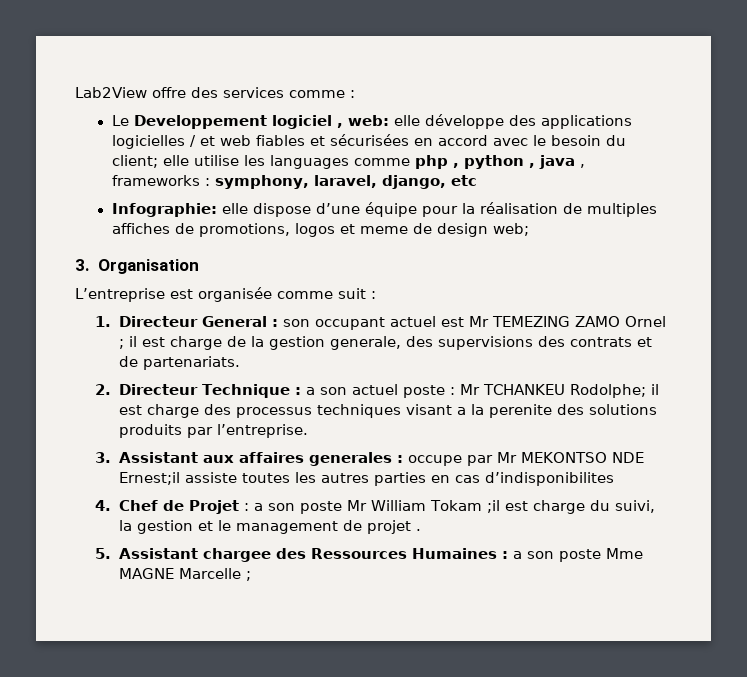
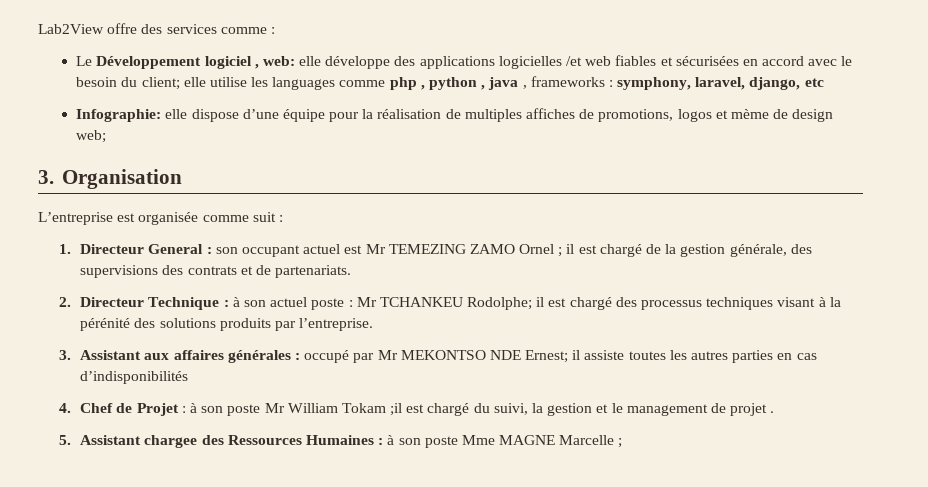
- Le Developpement logiciel , web: elle développe des applications logicielles / et web fiables et sécurisées en accord avec le besoin du client; elle utilise les languages comme php , python , java , frameworks : symphony, laravel, django, etc
+ Le Développement logiciel , web: elle développe des applications logicielles /et web fiables et sécurisées en accord avec le besoin du client; elle utilise les languages comme php , python , java , frameworks : symphony, laravel, django, etc
- Infographie: elle dispose d’une équipe pour la réalisation de multiples affiches de promotions, logos et meme de design web;
+ Infographie: elle dispose d’une équipe pour la réalisation de multiples affiches de promotions, logos et mème de design web;
- 1. Directeur General : son occupant actuel est Mr TEMEZING ZAMO Ornel ; il est charge de la gestion generale, des supervisions des contrats et de partenariats.
+ 1. Directeur General : son occupant actuel est Mr TEMEZING ZAMO Ornel ; il est chargé de la gestion générale, des supervisions des contrats et de partenariats.
- 2. Directeur Technique : a son actuel poste : Mr TCHANKEU Rodolphe; il est charge des processus techniques visant a la perenite des solutions produits par l’entreprise.
+ 2. Directeur Technique : à son actuel poste : Mr TCHANKEU Rodolphe; il est chargé des processus techniques visant à la pérénité des solutions produits par l’entreprise.
- 3. Assistant aux affaires generales : occupe par Mr MEKONTSO NDE Ernest;il assiste toutes les autres parties en cas d’indisponibilites
+ 3. Assistant aux affaires générales : occupé par Mr MEKONTSO NDE Ernest; il assiste toutes les autres parties en cas d’indisponibilités
- 4. Chef de Projet : a son poste Mr William Tokam ;il est charge du suivi, la gestion et le management de projet .
+ 4. Chef de Projet : à son poste Mr William Tokam ;il est chargé du suivi, la gestion et le management de projet .
- 5. Assistant chargee des Ressources Humaines : a son poste Mme MAGNE Marcelle ;
+ 5. Assistant chargee des Ressources Humaines : à son poste Mme MAGNE Marcelle ;

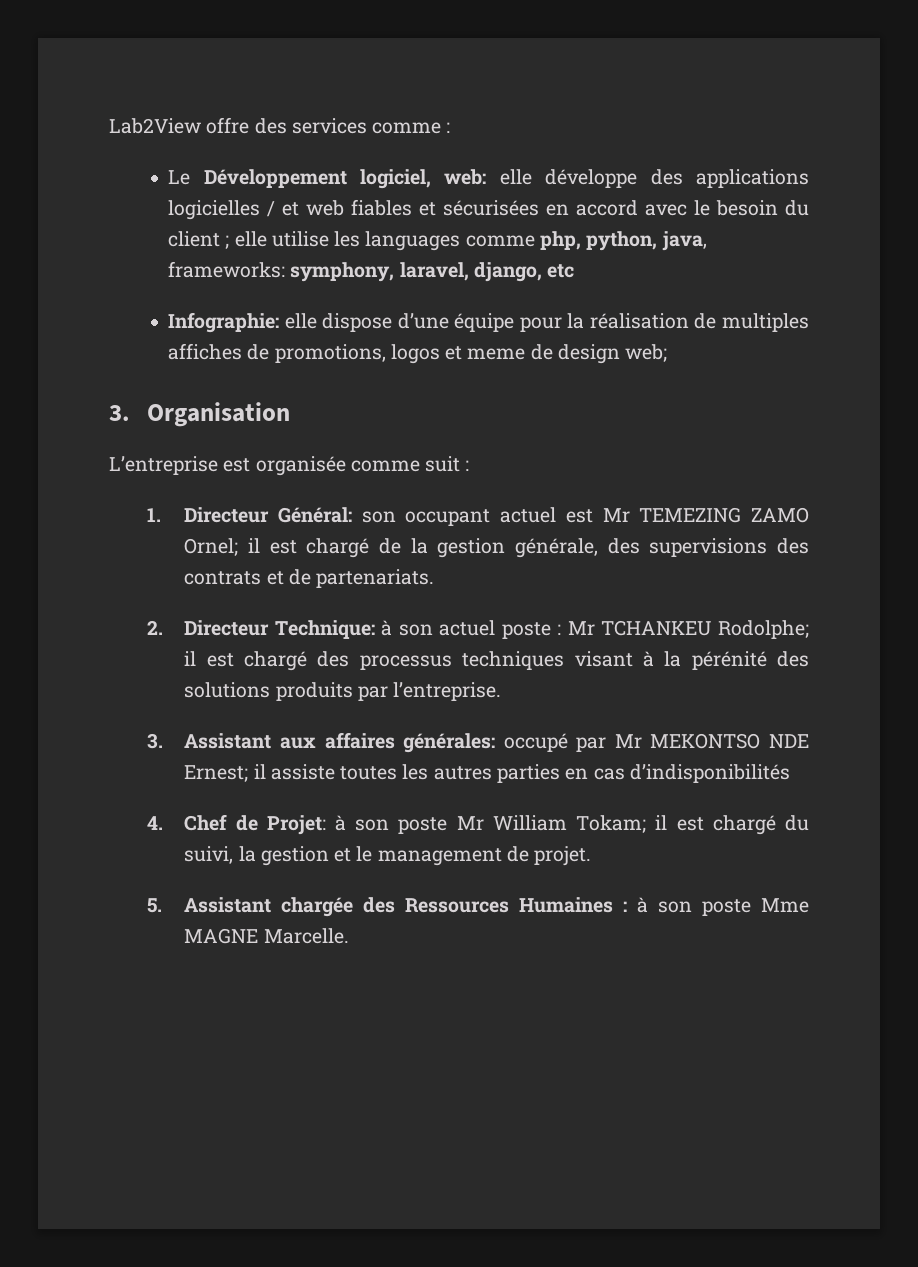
- Le Développement logiciel , web: elle développe des applications logicielles /et web fiables et sécurisées en accord avec le besoin du client; elle utilise les languages comme php , python , java , frameworks : symphony, laravel, django, etc
+ Le Développement logiciel, web: elle développe des applications logicielles / et web fiables et sécurisées en accord avec le besoin du client ; elle utilise les languages comme php, python, java, frameworks: symphony, laravel, django, etc
- Infographie: elle dispose d’une équipe pour la réalisation de multiples affiches de promotions, logos et mème de design web;
+ Infographie: elle dispose d’une équipe pour la réalisation de multiples affiches de promotions, logos et meme de design web;
- 1. Directeur General : son occupant actuel est Mr TEMEZING ZAMO Ornel ; il est chargé de la gestion générale, des supervisions des contrats et de partenariats.
+ 1. Directeur Général: son occupant actuel est Mr TEMEZING ZAMO Ornel; il est chargé de la gestion générale, des supervisions des contrats et de partenariats.
- 2. Directeur Technique : à son actuel poste : Mr TCHANKEU Rodolphe; il est chargé des processus techniques visant à la pérénité des solutions produits par l’entreprise.
+ 2. Directeur Technique: à son actuel poste : Mr TCHANKEU Rodolphe; il est chargé des processus techniques visant à la pérénité des solutions produits par l’entreprise.
- 3. Assistant aux affaires générales : occupé par Mr MEKONTSO NDE Ernest; il assiste toutes les autres parties en cas d’indisponibilités
+ 3. Assistant aux affaires générales: occupé par Mr MEKONTSO NDE Ernest; il assiste toutes les autres parties en cas d’indisponibilités
- 4. Chef de Projet : à son poste Mr William Tokam ;il est chargé du suivi, la gestion et le management de projet .
+ 4. Chef de Projet: à son poste Mr William Tokam; il est chargé du suivi, la gestion et le management de projet.
- 5. Assistant chargee des Ressources Humaines : à son poste Mme MAGNE Marcelle ;
+ 5. Assistant chargée des Ressources Humaines : à son poste Mme MAGNE Marcelle.

